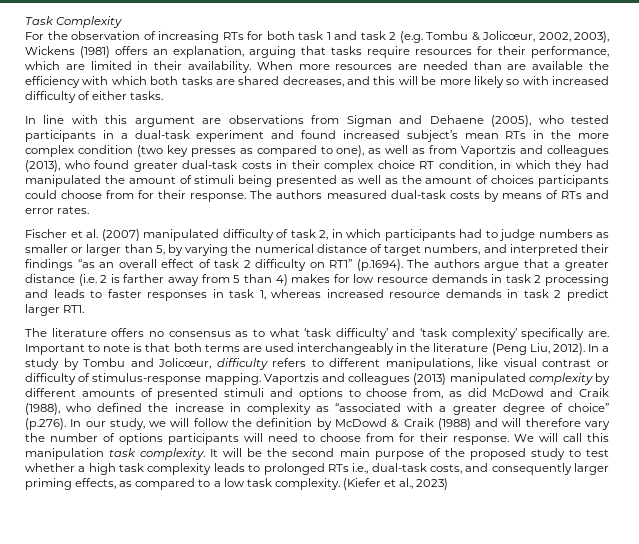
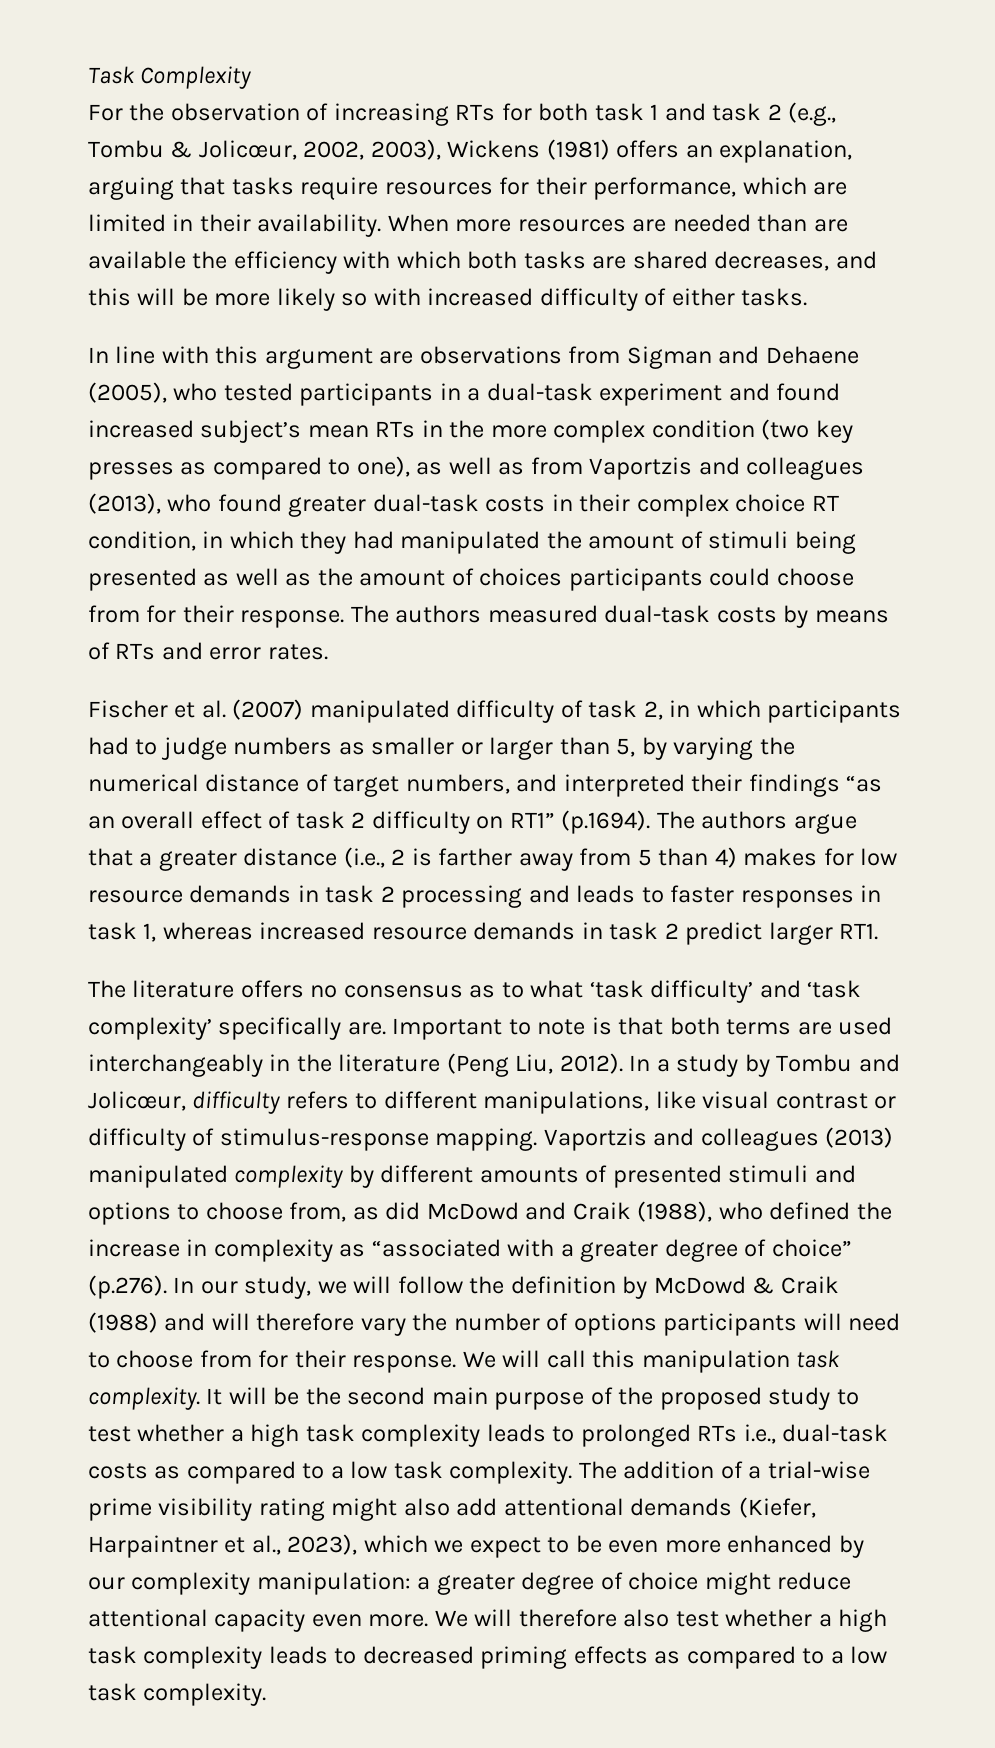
- For the observation of increasing RTs for both task 1 and task 2 (e.g. Tombu & Jolicœur, 2002, 2003), Wickens (1981) offers an explanation, arguing that tasks require resources for their performance, which are limited in their availability.
+ For the observation of increasing RTs for both task 1 and task 2 (e.g., Tombu & Jolicœur, 2002, 2003), Wickens (1981) offers an explanation, arguing that tasks require resources for their performance, which are limited in their availability.
- Fischer et al. (2007) manipulated difficulty of task 2, in which participants had to judge numbers as smaller or larger than 5, by varying the numerical distance of target numbers, and interpreted their findings “as an overall effect of task 2 difficulty on RT1” (p.1694). The authors argue that a greater distance (i.e. 2 is farther away from 5 than 4) makes for low resource demands in task 2 processing and leads to faster responses in task 1, whereas increased resource demands in task 2 predict larger RT1.
+ Fischer et al. (2007) manipulated difficulty of task 2, in which participants had to judge numbers as smaller or larger than 5, by varying the numerical distance of target numbers, and interpreted their findings “as an overall effect of task 2 difficulty on RT1” (p.1694). The authors argue that a greater distance (i.e., 2 is farther away from 5 than 4) makes for low resource demands in task 2 processing and leads to faster responses in task 1, whereas increased resource demands in task 2 predict larger RT1.
- It will be the second main purpose of the proposed study to test whether a high task complexity leads to prolonged RTs i.e., dual-task costs, and consequently larger priming effects, as compared to a low task complexity. (Kiefer et al., 2023)
+ It will be the second main purpose of the proposed study to test whether a high task complexity leads to prolonged RTs i.e., dual-task costs as compared to a low task complexity. The addition of a trial-wise prime visibility rating might also add attentional demands (Kiefer, Harpaintner et al., 2023), which we expect to be even more enhanced by our complexity manipulation: a greater degree of choice might reduce attentional capacity even more. We will therefore also test whether a high task complexity leads to decreased priming effects as compared to a low task complexity.

